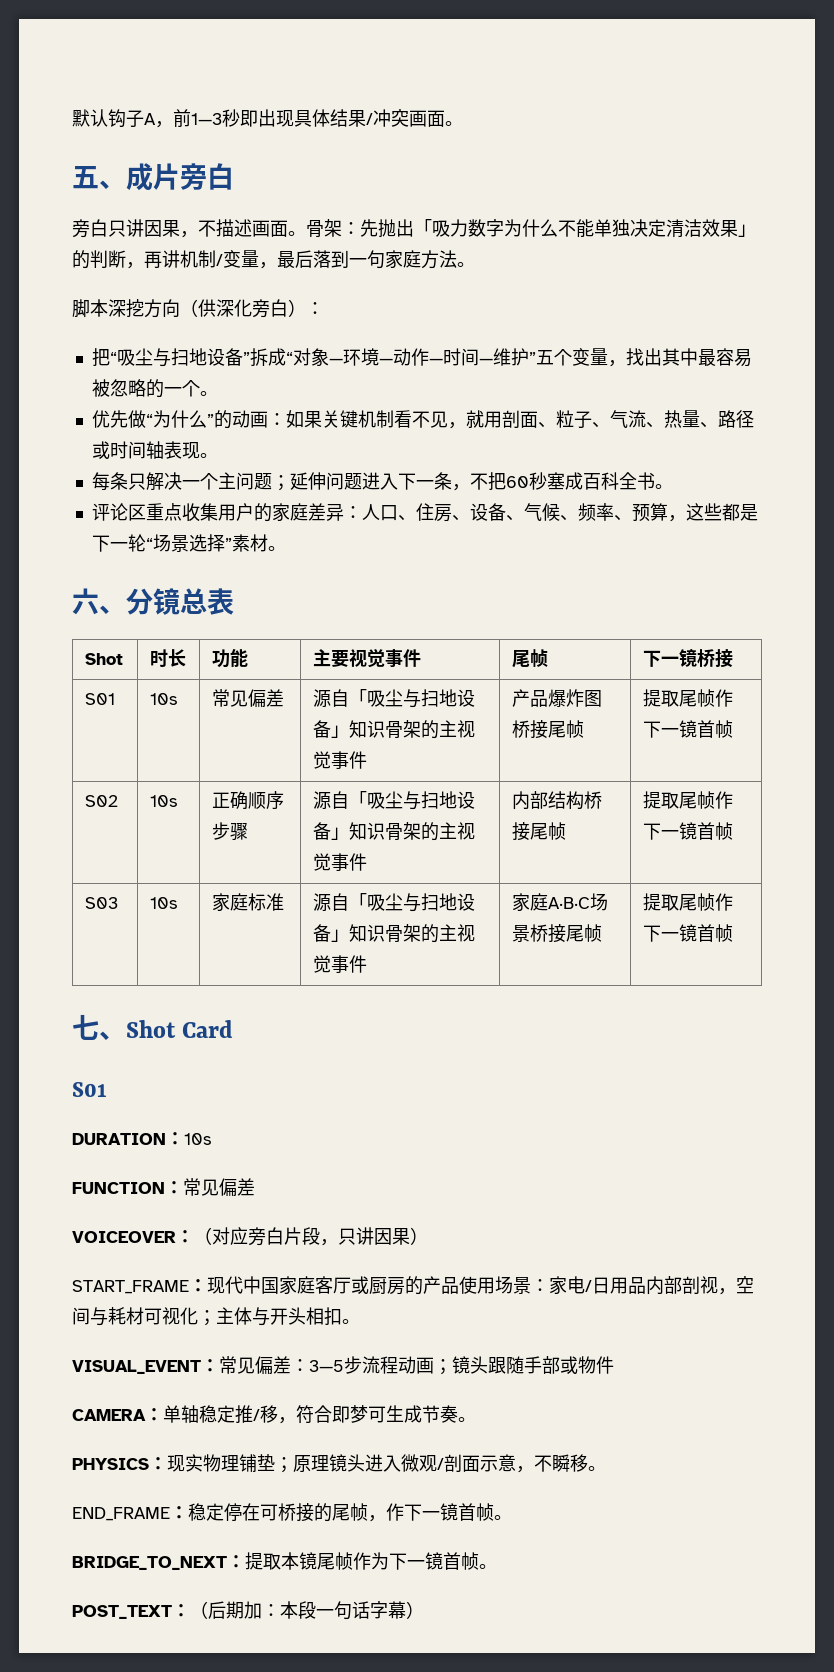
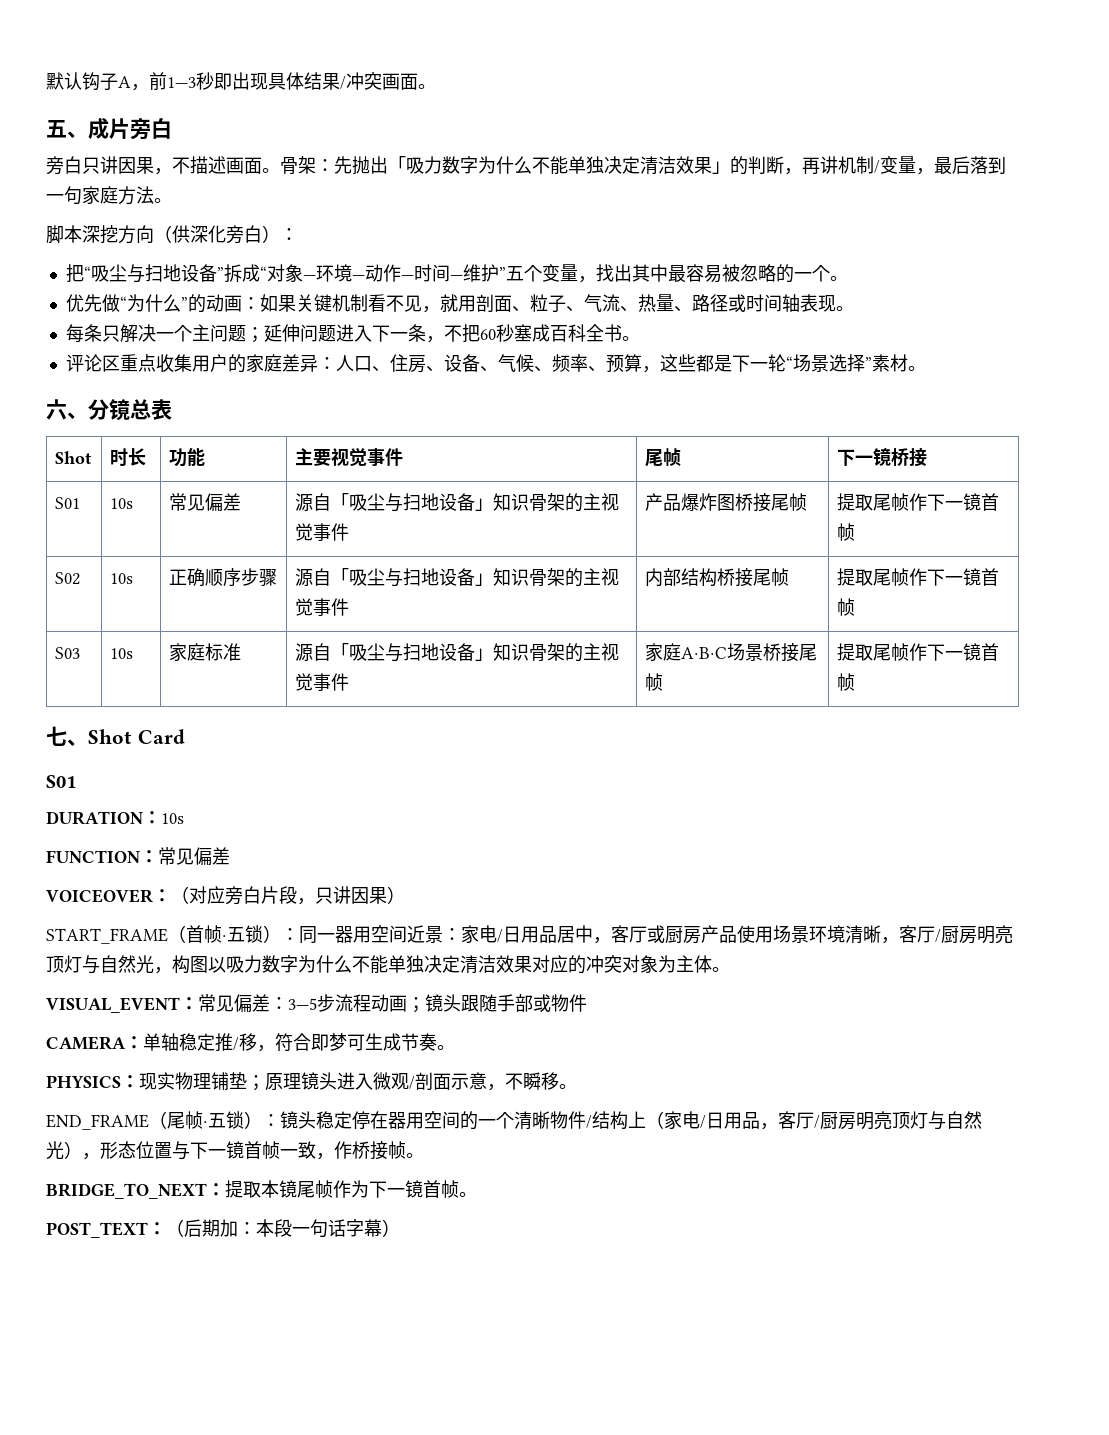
- START_FRAME：现代中国家庭客厅或厨房的产品使用场景：家电/日用品内部剖视，空间与耗材可视化；主体与开头相扣。
+ START_FRAME（首帧·五锁）：同一器用空间近景：家电/日用品居中，客厅或厨房产品使用场景环境清晰，客厅/厨房明亮顶灯与自然光，构图以吸力数字为什么不能单独决定清洁效果对应的冲突对象为主体。
- END_FRAME：稳定停在可桥接的尾帧，作下一镜首帧。
+ END_FRAME（尾帧·五锁）：镜头稳定停在器用空间的一个清晰物件/结构上（家电/日用品，客厅/厨房明亮顶灯与自然光），形态位置与下一镜首帧一致，作桥接帧。

